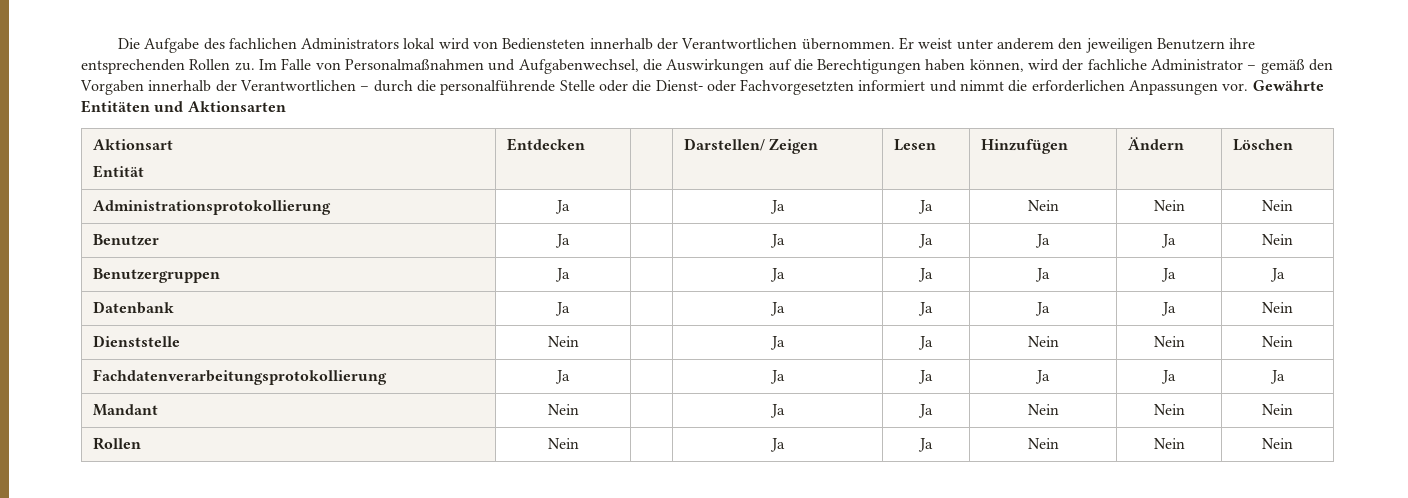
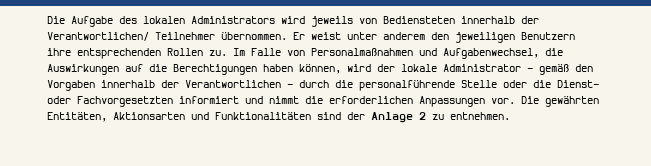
- Die Aufgabe des fachlichen Administrators lokal wird von Bediensteten innerhalb der Verantwortlichen übernommen.
+ Die Aufgabe des lokalen Administrators wird jeweils von Bediensteten innerhalb der Verantwortlichen/ Teilnehmer übernommen.
- Im Falle von Personalmaßnahmen und Aufgabenwechsel, die Auswirkungen auf die Berechtigungen haben können, wird der fachliche Administrator – gemäß den Vorgaben innerhalb der Verantwortlichen – durch die personalführende Stelle oder die Dienst- oder Fachvorgesetzten informiert und nimmt die erforderlichen Anpassungen vor.
+ Im Falle von Personalmaßnahmen und Aufgabenwechsel, die Auswirkungen auf die Berechtigungen haben können, wird der lokale Administrator – gemäß den Vorgaben innerhalb der Verantwortlichen – durch die personalführende Stelle oder die Dienst- oder Fachvorgesetzten informiert und nimmt die erforderlichen Anpassungen vor.
- Gewährte Entitäten und Aktionsarten
- Aktionsart
- Entität | Entdecken | | Darstellen/ Zeigen | Lesen | Hinzufügen | Ändern | Löschen
- Administrationsprotokollierung | Ja | | Ja | Ja | Nein | Nein | Nein
- Benutzer | Ja | | Ja | Ja | Ja | Ja | Nein
- Benutzergruppen | Ja | | Ja | Ja | Ja | Ja | Ja
- Datenbank | Ja | | Ja | Ja | Ja | Ja | Nein
- Dienststelle | Nein | | Ja | Ja | Nein | Nein | Nein
- Fachdatenverarbeitungsprotokollierung | Ja | | Ja | Ja | Ja | Ja | Ja
- Mandant | Nein | | Ja | Ja | Nein | Nein | Nein
- Rollen | Nein | | Ja | Ja | Nein | Nein | Nein
+ Die gewährten Entitäten, Aktionsarten und Funktionalitäten sind der Anlage 2 zu entnehmen.

